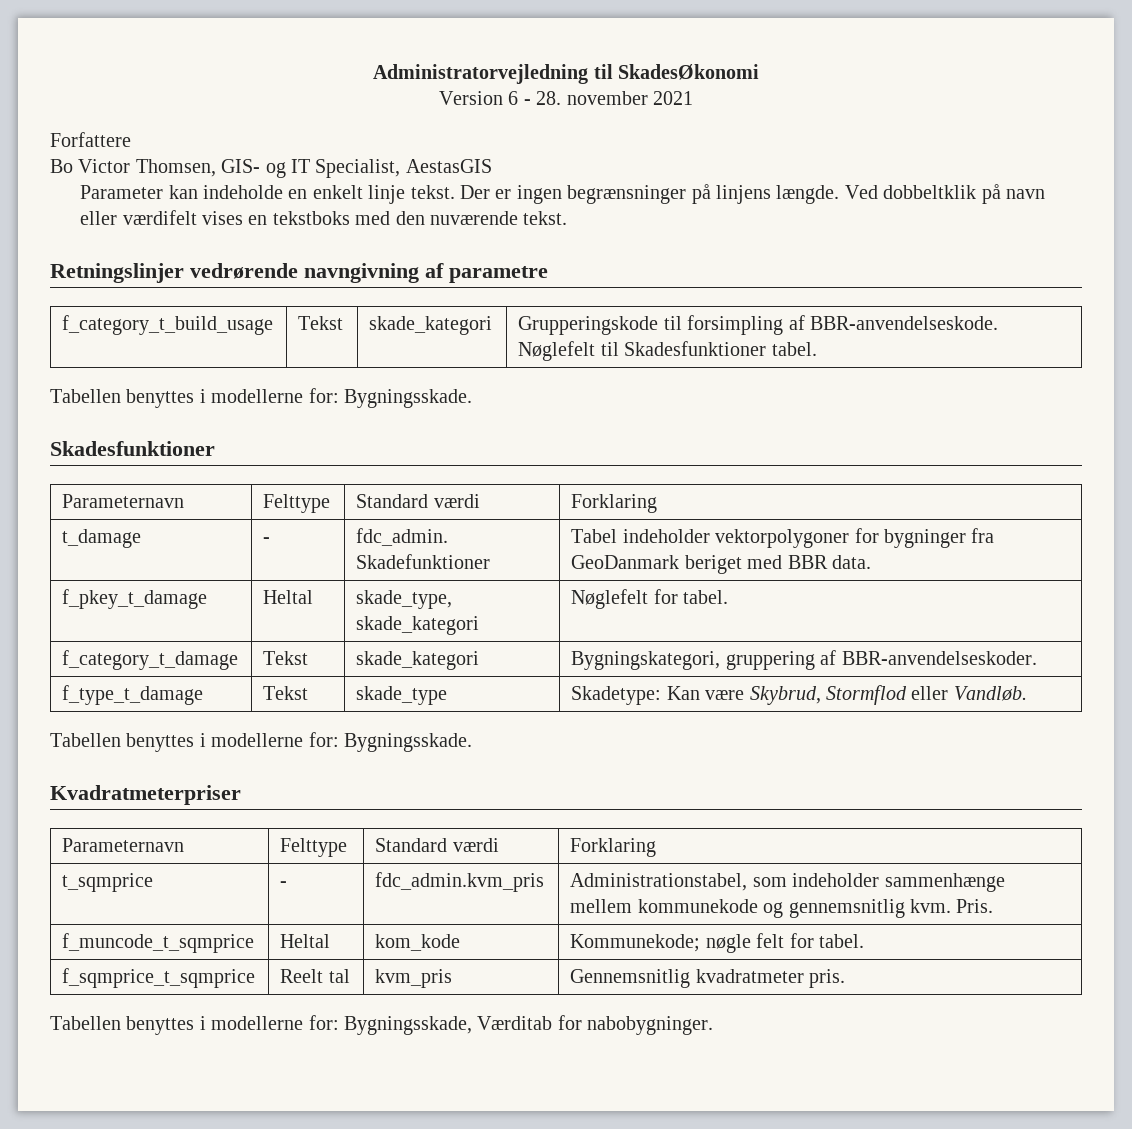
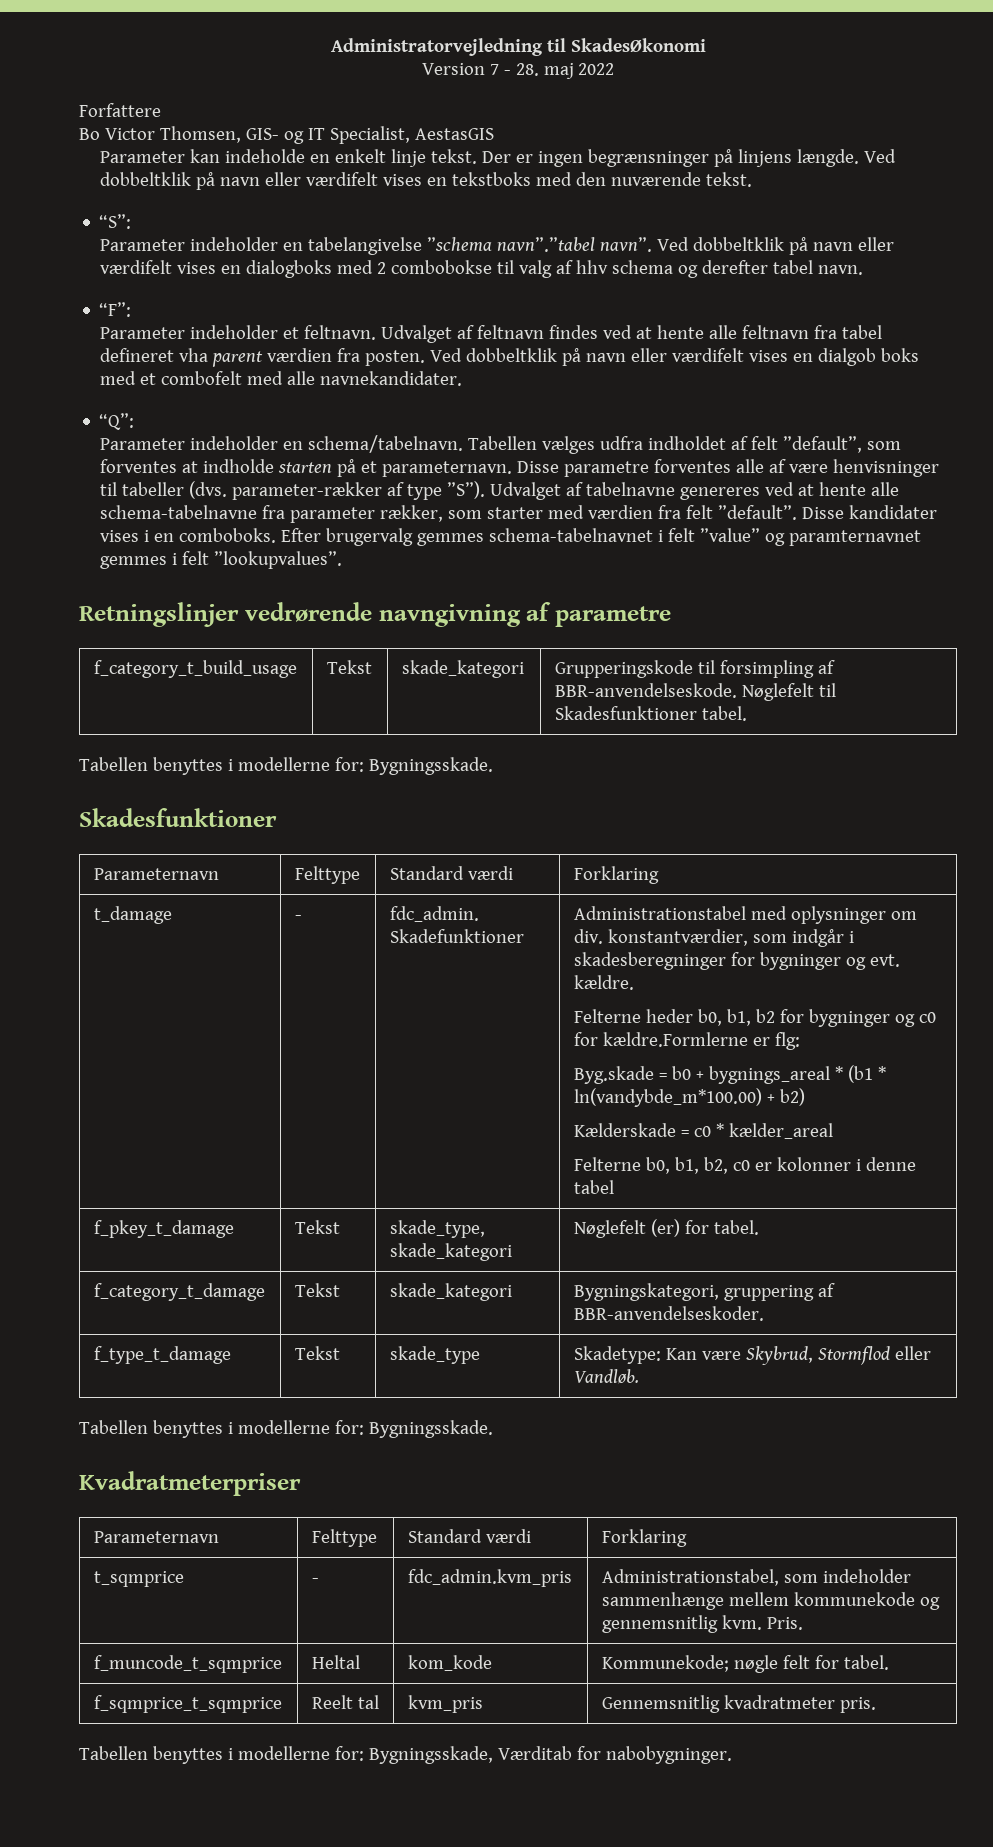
- Version 6 - 28. november 2021
+ Version 7 - 28. maj 2022
+ “S”:
+ Parameter indeholder en tabelangivelse ”schema navn”.”tabel navn”. Ved dobbeltklik på navn eller værdifelt vises en dialogboks med 2 combobokse til valg af hhv schema og derefter tabel navn.
+ “F”:
+ Parameter indeholder et feltnavn. Udvalget af feltnavn findes ved at hente alle feltnavn fra tabel defineret vha parent værdien fra posten. Ved dobbeltklik på navn eller værdifelt vises en dialgob boks med et combofelt med alle navnekandidater.
+ “Q”:
+ Parameter indeholder en schema/tabelnavn. Tabellen vælges udfra indholdet af felt ”default”, som forventes at indholde starten på et parameternavn. Disse parametre forventes alle af være henvisninger til tabeller (dvs. parameter-rækker af type ”S”). Udvalget af tabelnavne genereres ved at hente alle schema-tabelnavne fra parameter rækker, som starter med værdien fra felt ”default”. Disse kandidater vises i en comboboks. Efter brugervalg gemmes schema-tabelnavnet i felt ”value” og paramternavnet gemmes i felt ”lookupvalues”.
- Tabel indeholder vektorpolygoner for bygninger fra GeoDanmark beriget med BBR data.
+ Administrationstabel med oplysninger om div. konstantværdier, som indgår i skadesberegninger for bygninger og evt. kældre.
+ Felterne heder b0, b1, b2 for bygninger og c0 for kældre.Formlerne er flg:
+ Byg.skade = b0 + bygnings_areal * (b1 * ln(vandybde_m*100.00) + b2)
+ Kælderskade = c0 * kælder_areal
+ Felterne b0, b1, b2, c0 er kolonner i denne tabel
- f_pkey_t_damage | Heltal | skade_type, skade_kategori | Nøglefelt for tabel.
+ f_pkey_t_damage | Tekst | skade_type, skade_kategori | Nøglefelt (er) for tabel.

